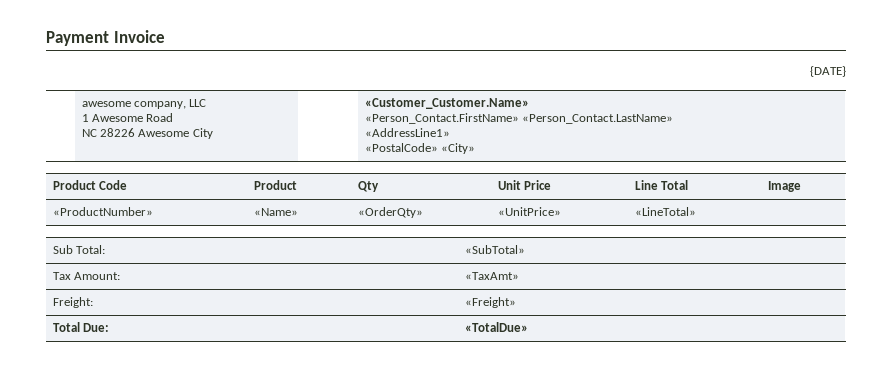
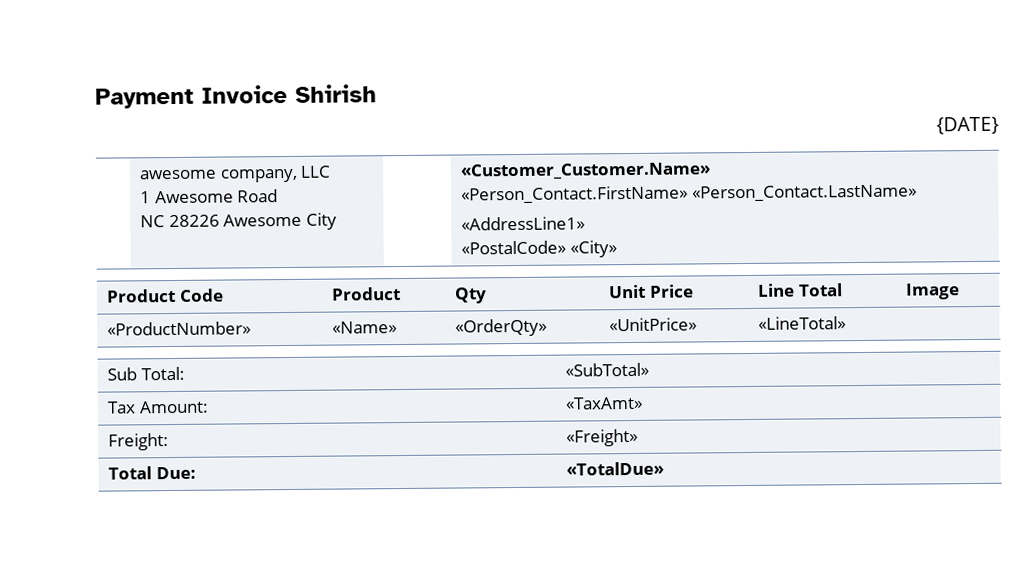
- Payment Invoice
+ Payment Invoice Shirish

